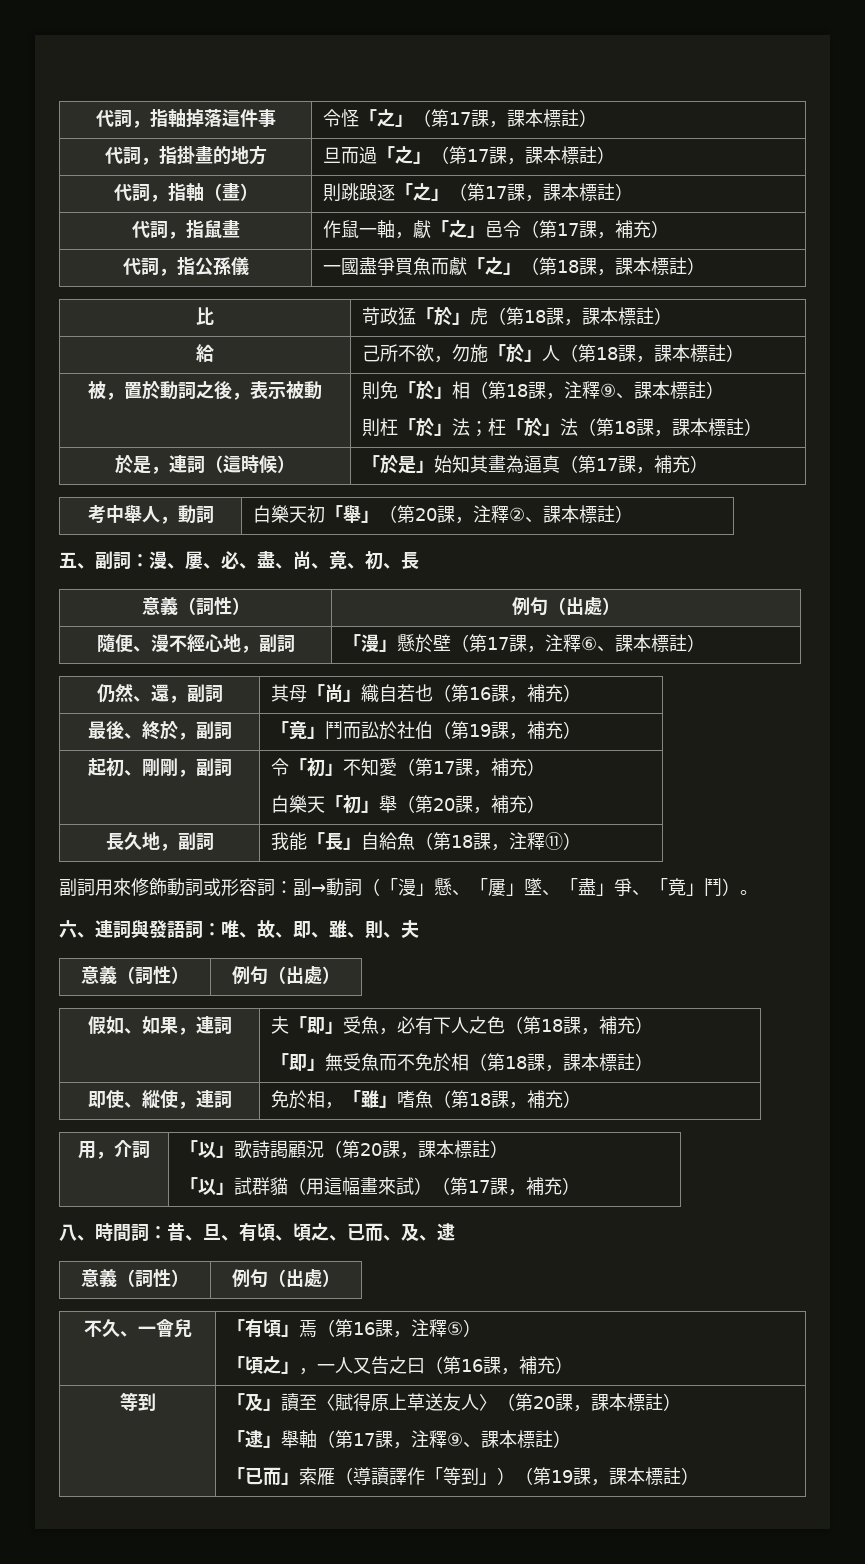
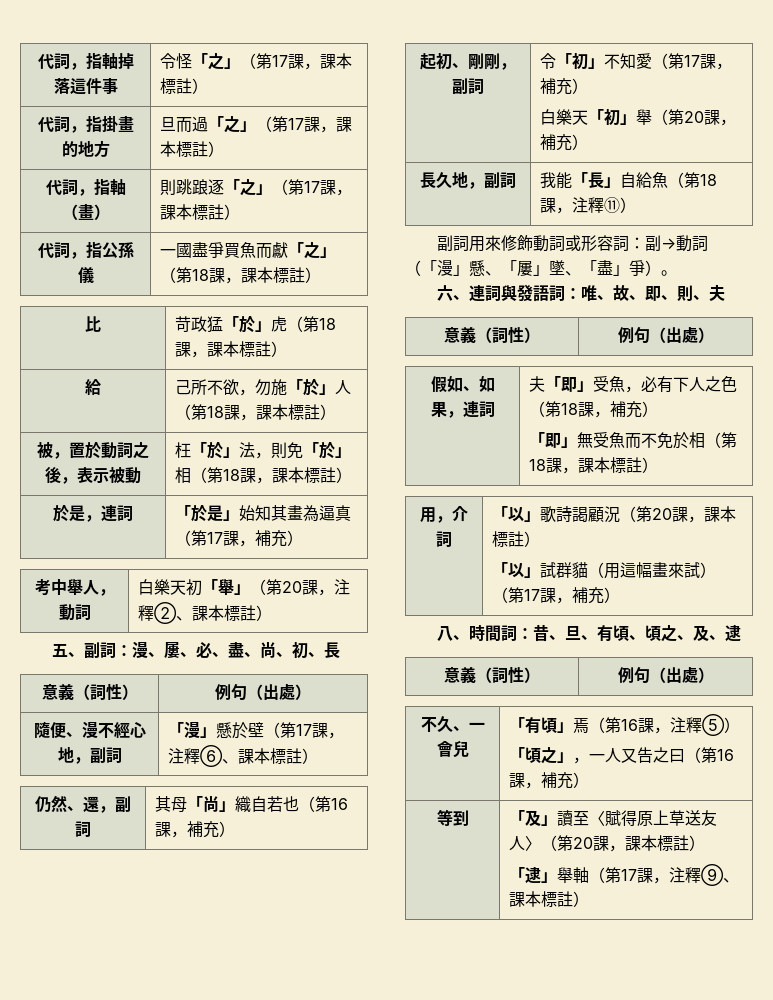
- 代詞，指鼠畫 | 作鼠一軸，獻「之」邑令（第17課，補充）
- 被，置於動詞之後，表示被動 | 則免「於」相（第18課，注釋⑨、課本標註）
- 則枉「於」法；枉「於」法（第18課，課本標註）
+ 被，置於動詞之後，表示被動 | 枉「於」法，則免「於」相（第18課，課本標註）
- 於是，連詞（這時候） | 「於是」始知其畫為逼真（第17課，補充）
+ 於是，連詞 | 「於是」始知其畫為逼真（第17課，補充）
- 五、副詞：漫、屢、必、盡、尚、竟、初、長
+ 五、副詞：漫、屢、必、盡、尚、初、長
- 最後、終於，副詞 | 「竟」鬥而訟於社伯（第19課，補充）
- 副詞用來修飾動詞或形容詞：副→動詞（「漫」懸、「屢」墜、「盡」爭、「竟」鬥）。
+ 副詞用來修飾動詞或形容詞：副→動詞（「漫」懸、「屢」墜、「盡」爭）。
- 六、連詞與發語詞：唯、故、即、雖、則、夫
+ 六、連詞與發語詞：唯、故、即、則、夫
- 即使、縱使，連詞 | 免於相，「雖」嗜魚（第18課，補充）
- 八、時間詞：昔、旦、有頃、頃之、已而、及、逮
+ 八、時間詞：昔、旦、有頃、頃之、及、逮
  等到 | 「及」讀至〈賦得原上草送友人〉（第20課，課本標註）
  「逮」舉軸（第17課，注釋⑨、課本標註）
- 「已而」索雁（導讀譯作「等到」）（第19課，課本標註）

